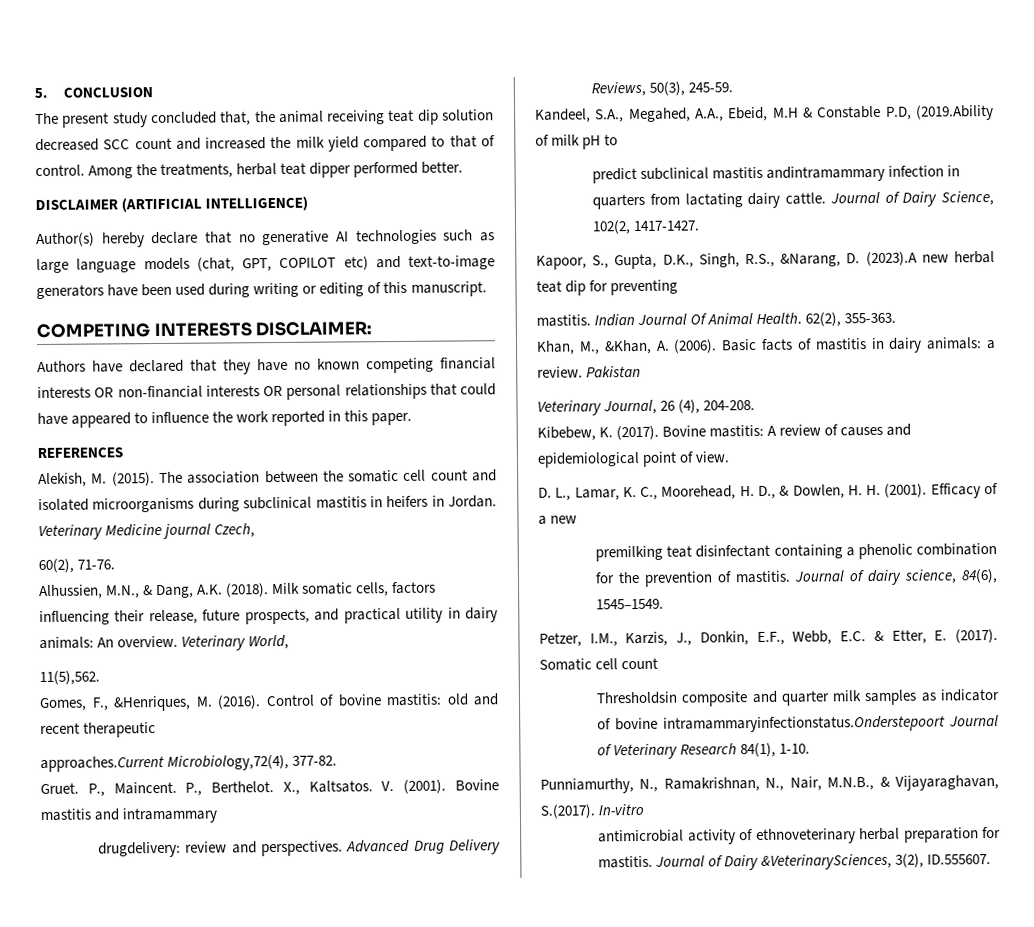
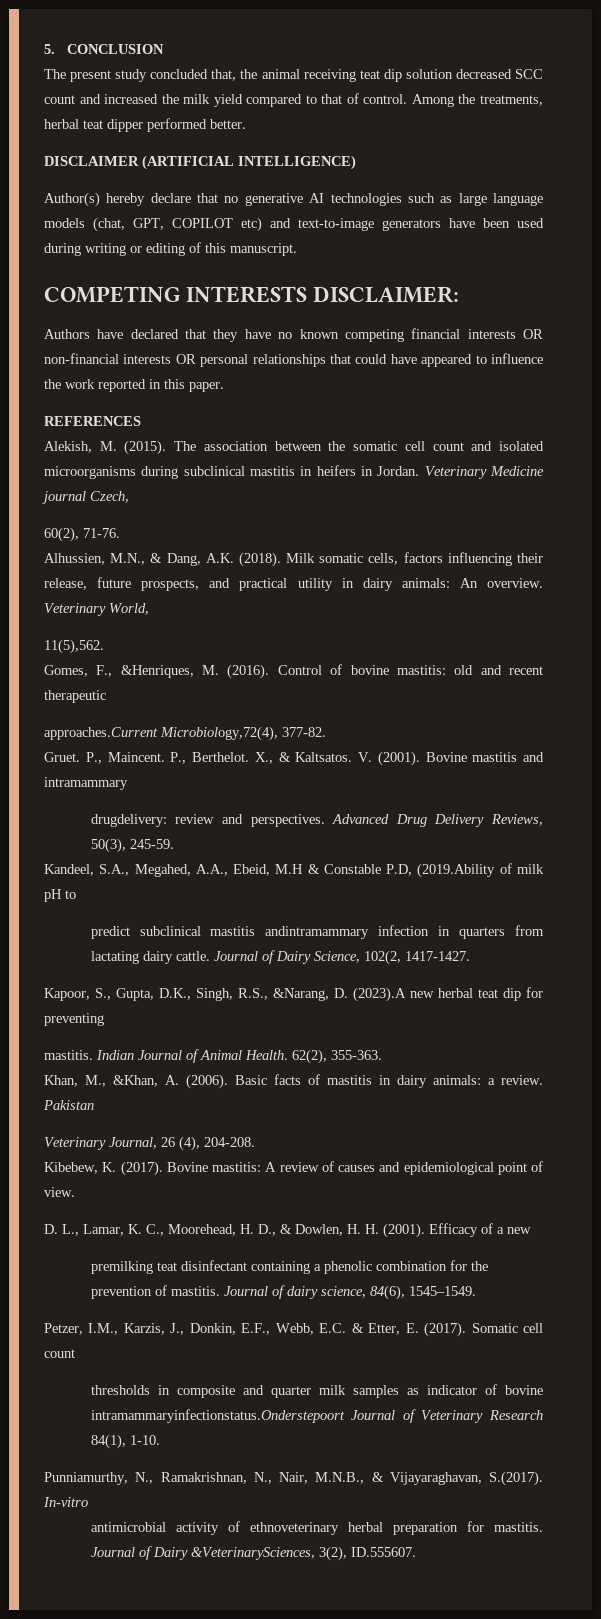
- X., Kaltsatos.
+ X., & Kaltsatos.
- Indian Journal Of Animal Health.
+ Indian Journal of Animal Health.
- Thresholdsin composite and quarter milk samples as indicator of bovine intramammaryinfectionstatus.Onderstepoort Journal of Veterinary Research 84(1), 1-10.
+ thresholds in composite and quarter milk samples as indicator of bovine intramammaryinfectionstatus.Onderstepoort Journal of Veterinary Research 84(1), 1-10.

